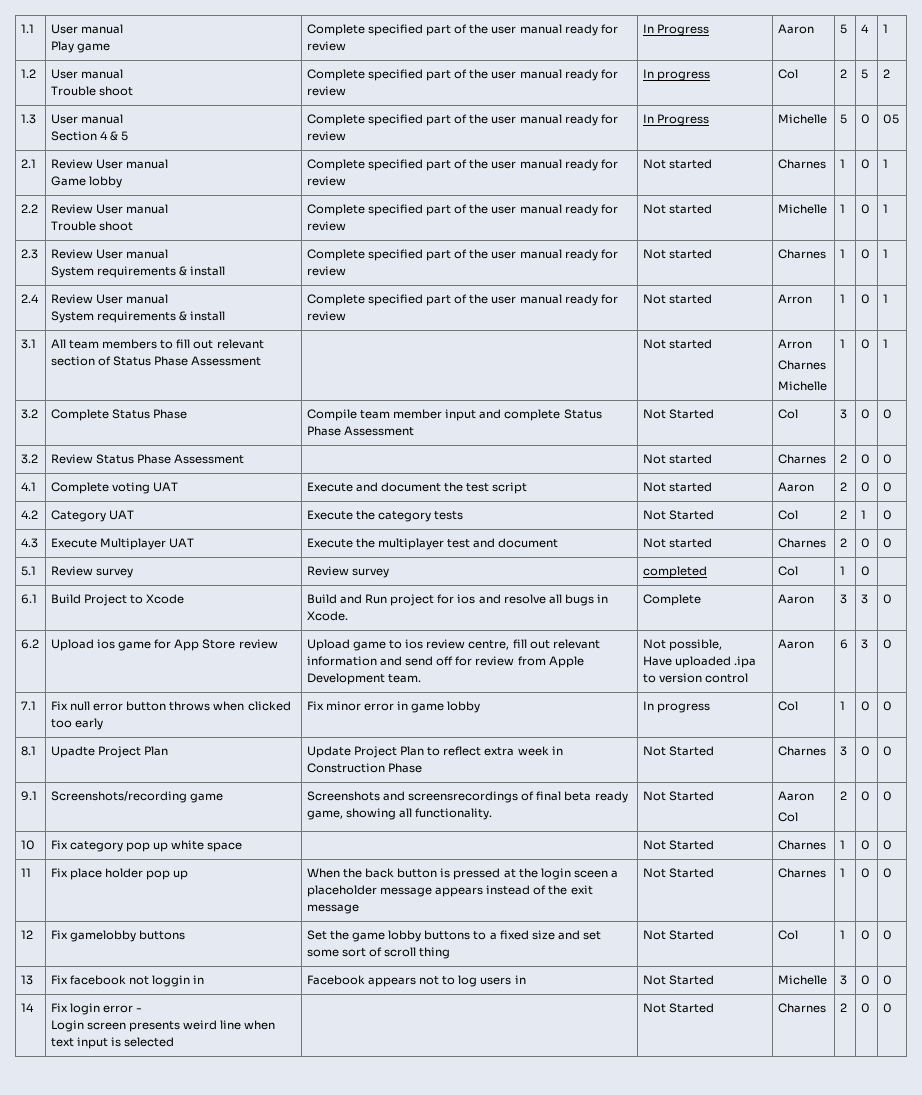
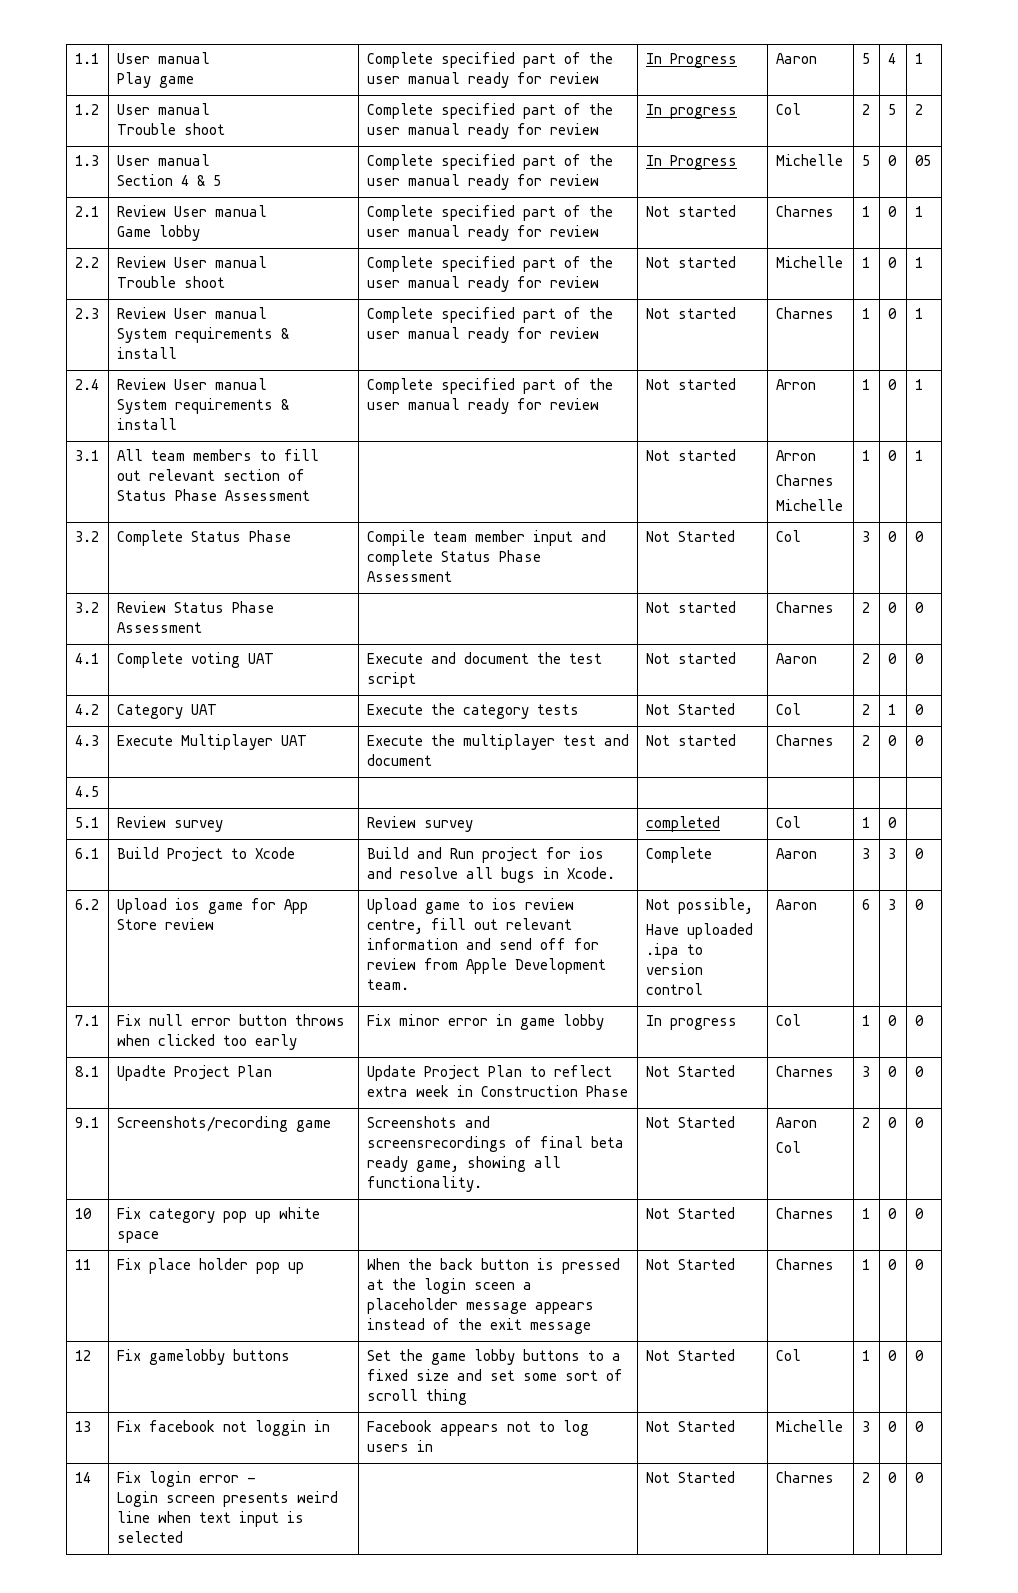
+ 4.5 | | | | | | |

